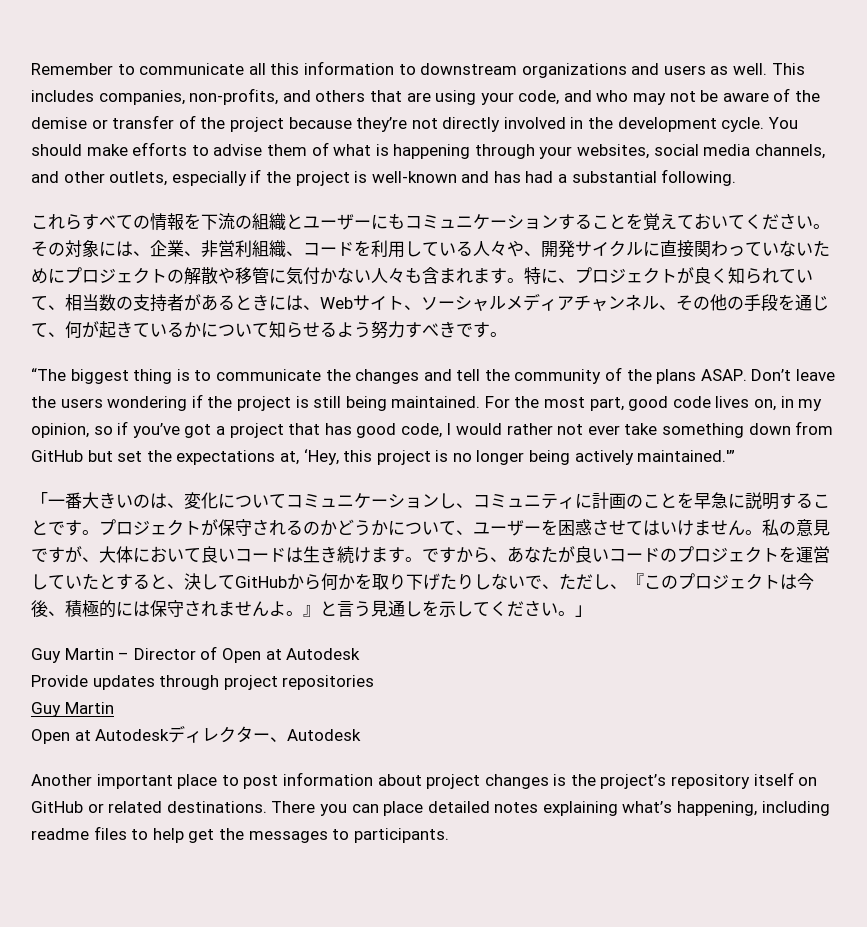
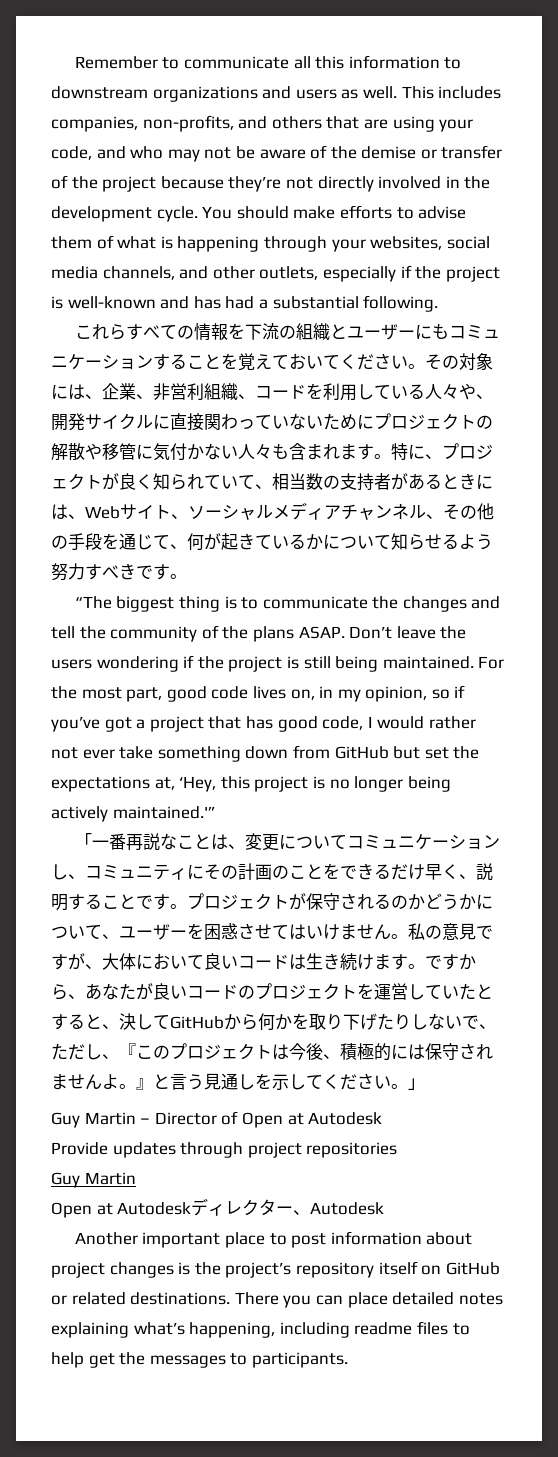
- 「一番大きいのは、変化についてコミュニケーションし、コミュニティに計画のことを早急に説明することです。
+ 「一番再説なことは、変更についてコミュニケーションし、コミュニティにその計画のことをできるだけ早く、説明することです。

